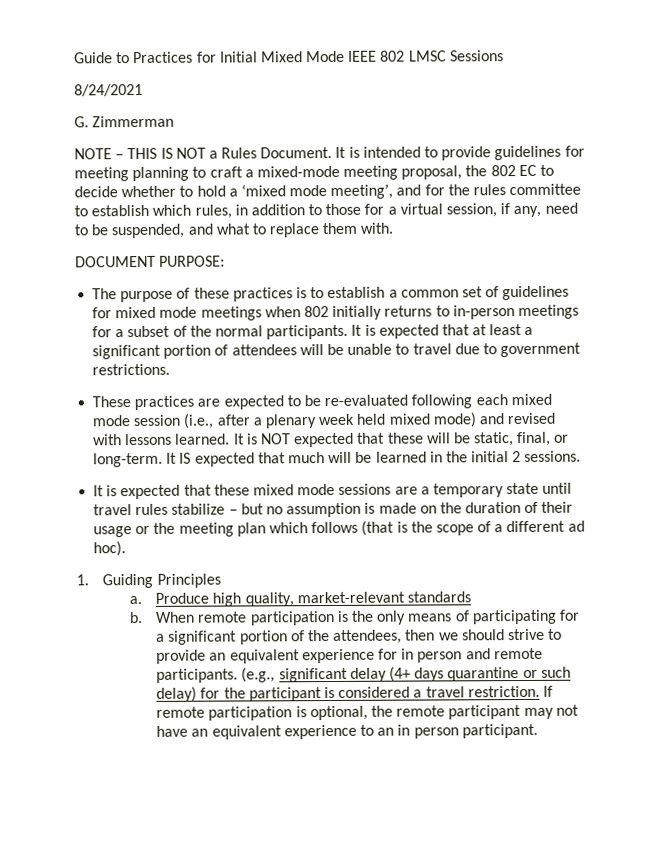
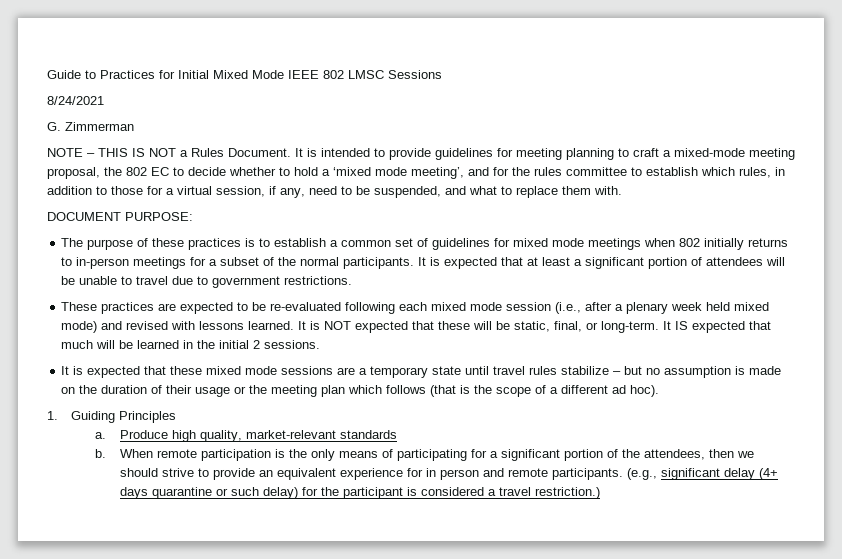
- (e.g., significant delay (4+ days quarantine or such delay) for the participant is considered a travel restriction. If remote participation is optional, the remote participant may not have an equivalent experience to an in person participant.
+ (e.g., significant delay (4+ days quarantine or such delay) for the participant is considered a travel restriction.)

